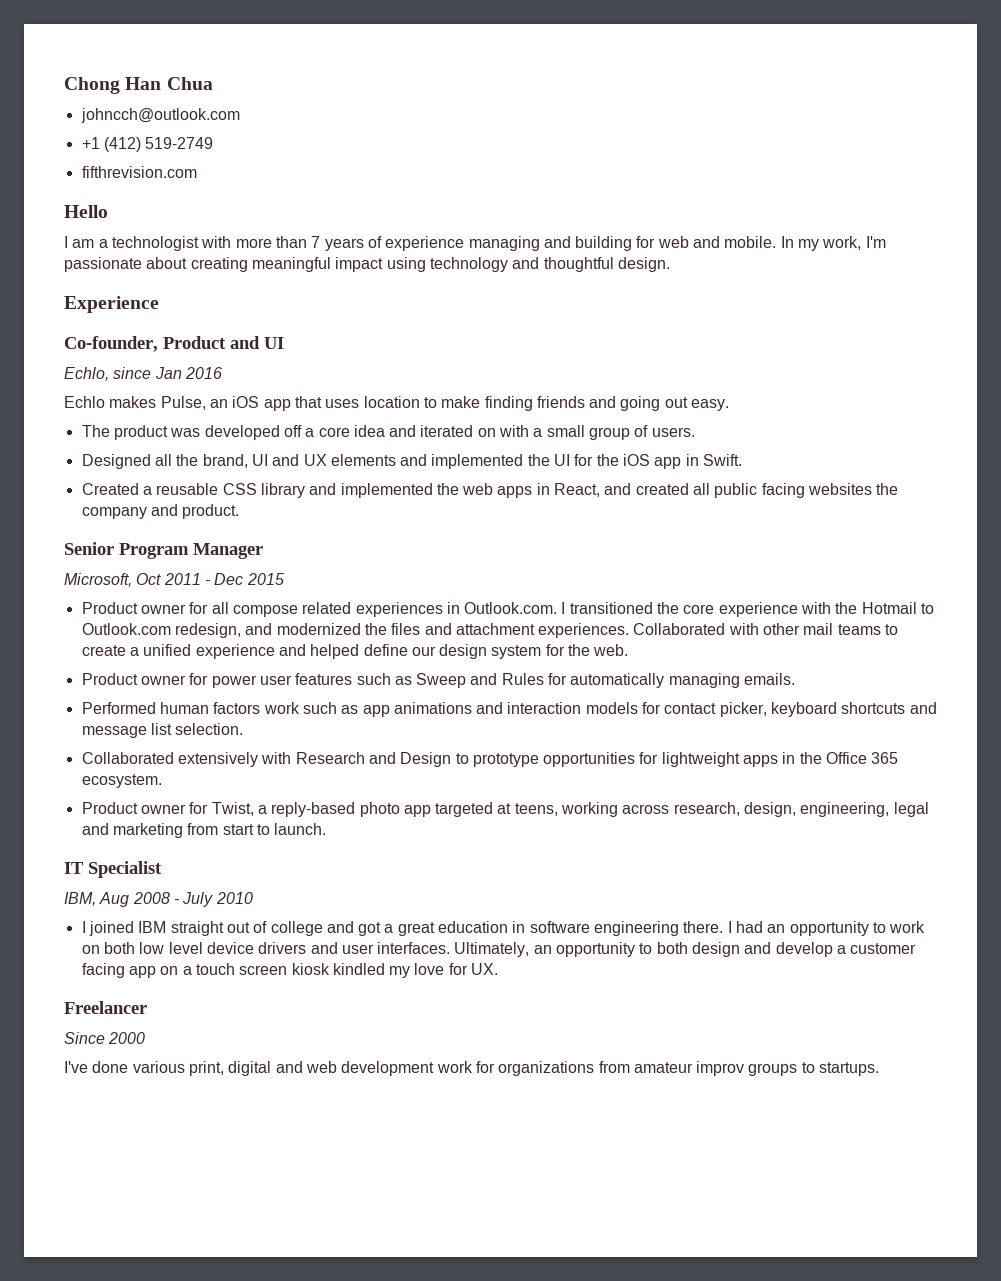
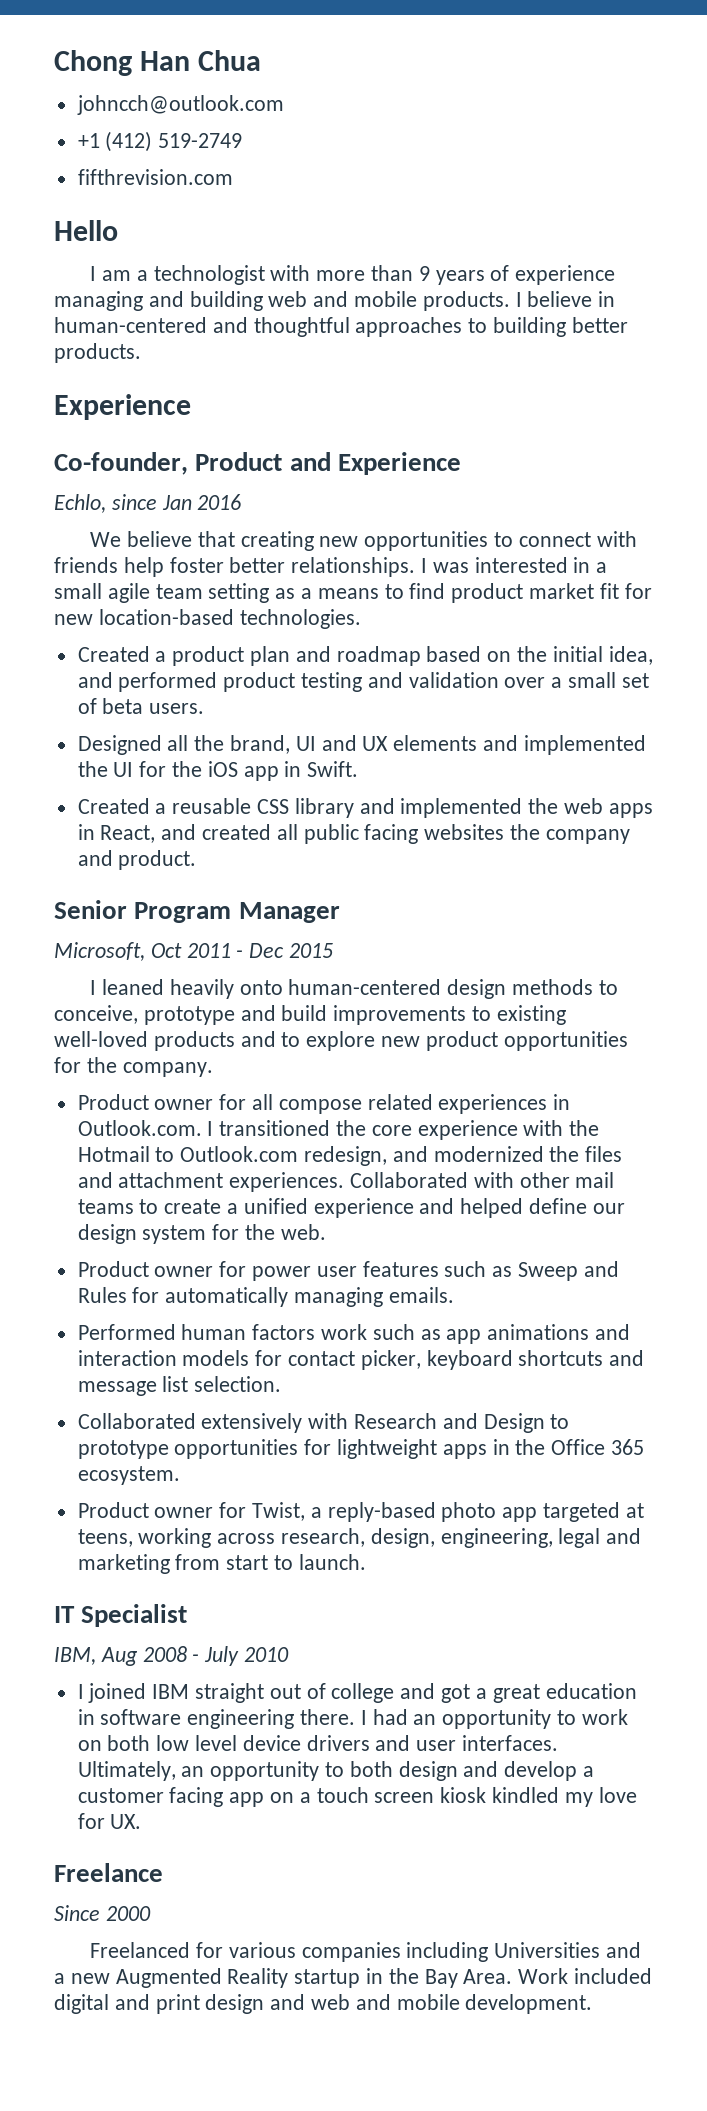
- I am a technologist with more than 7 years of experience managing and building for web and mobile. In my work, I'm passionate about creating meaningful impact using technology and thoughtful design.
+ I am a technologist with more than 9 years of experience managing and building web and mobile products. I believe in human-centered and thoughtful approaches to building better products.
- Co-founder, Product and UI
+ Co-founder, Product and Experience
- Echlo makes Pulse, an iOS app that uses location to make finding friends and going out easy.
- The product was developed off a core idea and iterated on with a small group of users.
+ We believe that creating new opportunities to connect with friends help foster better relationships. I was interested in a small agile team setting as a means to find product market fit for new location-based technologies.
+ Created a product plan and roadmap based on the initial idea, and performed product testing and validation over a small set of beta users.
+ I leaned heavily onto human-centered design methods to conceive, prototype and build improvements to existing well-loved products and to explore new product opportunities for the company.
- Freelancer
+ Freelance
- I've done various print, digital and web development work for organizations from amateur improv groups to startups.
+ Freelanced for various companies including Universities and a new Augmented Reality startup in the Bay Area. Work included digital and print design and web and mobile development.

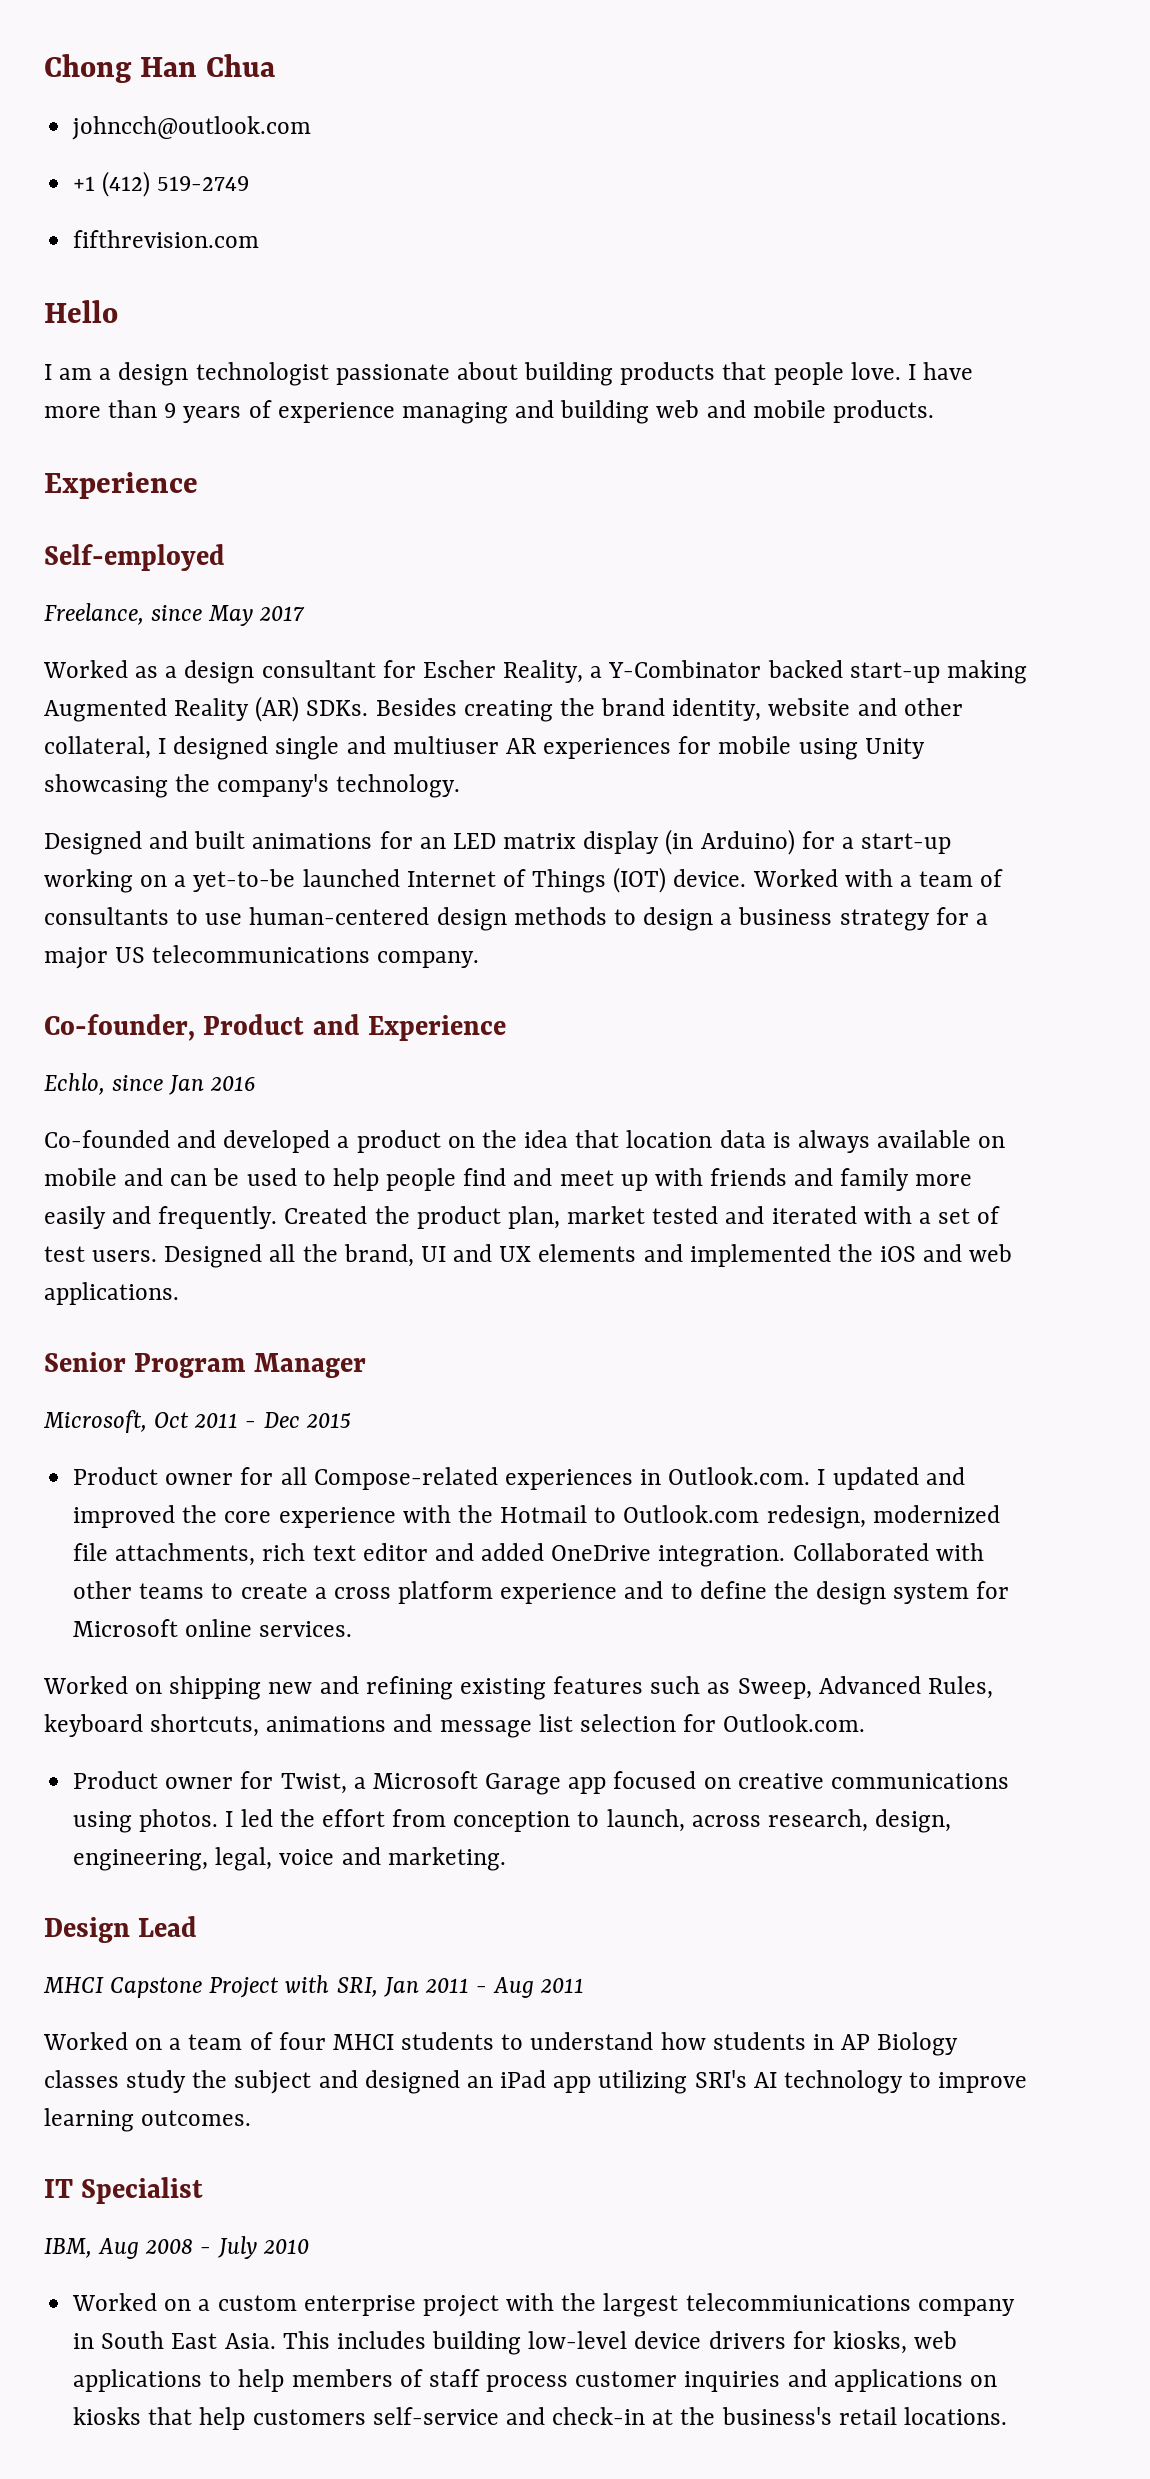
- I am a technologist with more than 9 years of experience managing and building web and mobile products. I believe in human-centered and thoughtful approaches to building better products.
+ I am a design technologist passionate about building products that people love. I have more than 9 years of experience managing and building web and mobile products.
  Experience
+ Self-employed
+ Freelance, since May 2017
+ Worked as a design consultant for Escher Reality, a Y-Combinator backed start-up making Augmented Reality (AR) SDKs. Besides creating the brand identity, website and other collateral, I designed single and multiuser AR experiences for mobile using Unity showcasing the company's technology.
+ Designed and built animations for an LED matrix display (in Arduino) for a start-up working on a yet-to-be launched Internet of Things (IOT) device. Worked with a team of consultants to use human-centered design methods to design a business strategy for a major US telecommunications company.
- We believe that creating new opportunities to connect with friends help foster better relationships. I was interested in a small agile team setting as a means to find product market fit for new location-based technologies.
- Created a product plan and roadmap based on the initial idea, and performed product testing and validation over a small set of beta users.
- Designed all the brand, UI and UX elements and implemented the UI for the iOS app in Swift.
- Created a reusable CSS library and implemented the web apps in React, and created all public facing websites the company and product.
+ Co-founded and developed a product on the idea that location data is always available on mobile and can be used to help people find and meet up with friends and family more easily and frequently. Created the product plan, market tested and iterated with a set of test users. Designed all the brand, UI and UX elements and implemented the iOS and web applications.
- I leaned heavily onto human-centered design methods to conceive, prototype and build improvements to existing well-loved products and to explore new product opportunities for the company.
- Product owner for all compose related experiences in Outlook.com. I transitioned the core experience with the Hotmail to Outlook.com redesign, and modernized the files and attachment experiences.
+ Product owner for all Compose-related experiences in Outlook.com. I updated and improved the core experience with the Hotmail to Outlook.com redesign, modernized file attachments, rich text editor and added OneDrive integration.
- Collaborated with other mail teams to create a unified experience and helped define our design system for the web.
- Product owner for power user features such as Sweep and Rules for automatically managing emails.
- Performed human factors work such as app animations and interaction models for contact picker, keyboard shortcuts and message list selection.
- Collaborated extensively with Research and Design to prototype opportunities for lightweight apps in the Office 365 ecosystem.
+ Collaborated with other teams to create a cross platform experience and to define the design system for Microsoft online services.
+ Worked on shipping new and refining existing features such as Sweep, Advanced Rules, keyboard shortcuts, animations and message list selection for Outlook.com.
- Product owner for Twist, a reply-based photo app targeted at teens, working across research, design, engineering, legal and marketing from start to launch.
+ Product owner for Twist, a Microsoft Garage app focused on creative communications using photos. I led the effort from conception to launch, across research, design, engineering, legal, voice and marketing.
+ Design Lead
+ MHCI Capstone Project with SRI, Jan 2011 - Aug 2011
+ Worked on a team of four MHCI students to understand how students in AP Biology classes study the subject and designed an iPad app utilizing SRI's AI technology to improve learning outcomes.
- I joined IBM straight out of college and got a great education in software engineering there. I had an opportunity to work on both low level device drivers and user interfaces. Ultimately, an opportunity to both design and develop a customer facing app on a touch screen kiosk kindled my love for UX.
- Freelance
- Since 2000
- Freelanced for various companies including Universities and a new Augmented Reality startup in the Bay Area. Work included digital and print design and web and mobile development.
+ Worked on a custom enterprise project with the largest telecommiunications company in South East Asia. This includes building low-level device drivers for kiosks, web applications to help members of staff process customer inquiries and applications on kiosks that help customers self-service and check-in at the business's retail locations.

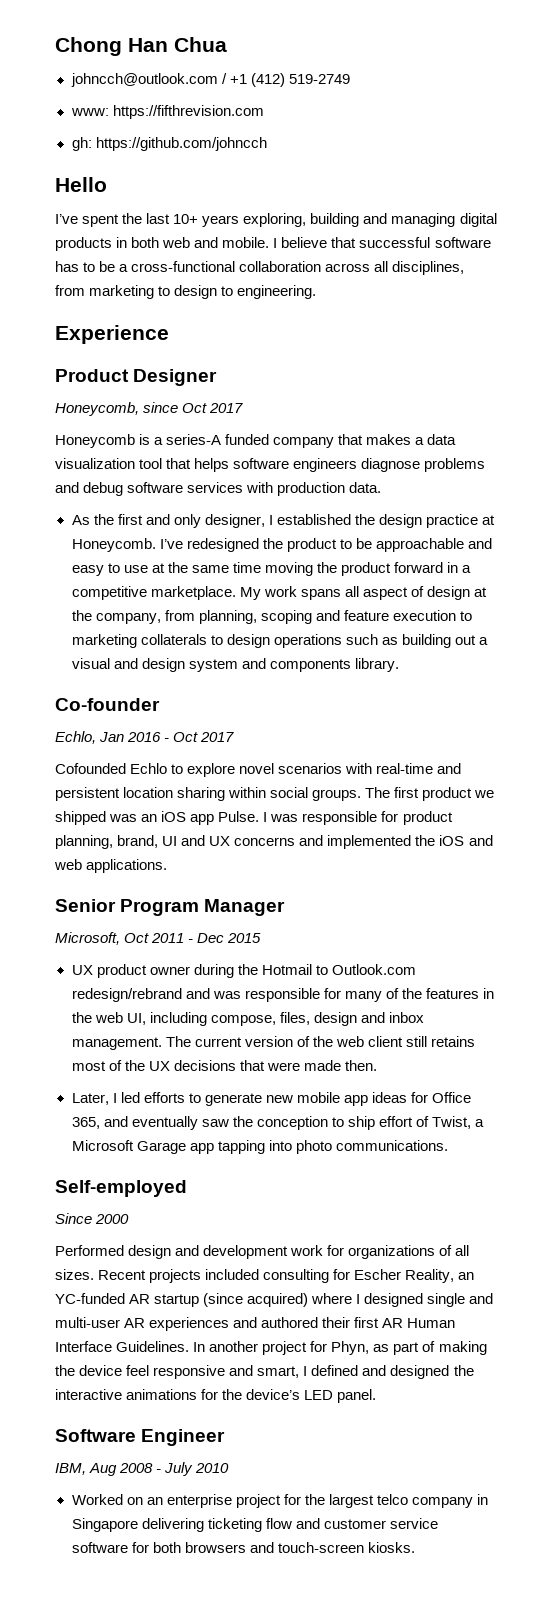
- johncch@outlook.com
- +1 (412) 519-2749
+ johncch@outlook.com / +1 (412) 519-2749
- fifthrevision.com
+ www: https://fifthrevision.com
+ gh: https://github.com/johncch
  Hello
- I am a design technologist passionate about building products that people love. I have more than 9 years of experience managing and building web and mobile products.
+ I’ve spent the last 10+ years exploring, building and managing digital products in both web and mobile. I believe that successful software has to be a cross-functional collaboration across all disciplines, from marketing to design to engineering.
  Experience
- Self-employed
- Freelance, since May 2017
- Worked as a design consultant for Escher Reality, a Y-Combinator backed start-up making Augmented Reality (AR) SDKs. Besides creating the brand identity, website and other collateral, I designed single and multiuser AR experiences for mobile using Unity showcasing the company's technology.
- Designed and built animations for an LED matrix display (in Arduino) for a start-up working on a yet-to-be launched Internet of Things (IOT) device. Worked with a team of consultants to use human-centered design methods to design a business strategy for a major US telecommunications company.
- Co-founder, Product and Experience
+ Product Designer
+ Honeycomb, since Oct 2017
+ Honeycomb is a series-A funded company that makes a data visualization tool that helps software engineers diagnose problems and debug software services with production data.
+ As the first and only designer, I established the design practice at Honeycomb. I’ve redesigned the product to be approachable and easy to use at the same time moving the product forward in a competitive marketplace. My work spans all aspect of design at the company, from planning, scoping and feature execution to marketing collaterals to design operations such as building out a visual and design system and components library.
+ Co-founder
- Echlo, since Jan 2016
- Co-founded and developed a product on the idea that location data is always available on mobile and can be used to help people find and meet up with friends and family more easily and frequently. Created the product plan, market tested and iterated with a set of test users. Designed all the brand, UI and UX elements and implemented the iOS and web applications.
+ Echlo, Jan 2016 - Oct 2017
+ Cofounded Echlo to explore novel scenarios with real-time and persistent location sharing within social groups. The first product we shipped was an iOS app Pulse. I was responsible for product planning, brand, UI and UX concerns and implemented the iOS and web applications.
- Product owner for all Compose-related experiences in Outlook.com. I updated and improved the core experience with the Hotmail to Outlook.com redesign, modernized file attachments, rich text editor and added OneDrive integration. Collaborated with other teams to create a cross platform experience and to define the design system for Microsoft online services.
- Worked on shipping new and refining existing features such as Sweep, Advanced Rules, keyboard shortcuts, animations and message list selection for Outlook.com.
- Product owner for Twist, a Microsoft Garage app focused on creative communications using photos. I led the effort from conception to launch, across research, design, engineering, legal, voice and marketing.
- Design Lead
- MHCI Capstone Project with SRI, Jan 2011 - Aug 2011
- Worked on a team of four MHCI students to understand how students in AP Biology classes study the subject and designed an iPad app utilizing SRI's AI technology to improve learning outcomes.
- IT Specialist
+ UX product owner during the Hotmail to Outlook.com redesign/rebrand and was responsible for many of the features in the web UI, including compose, files, design and inbox management. The current version of the web client still retains most of the UX decisions that were made then.
+ Later, I led efforts to generate new mobile app ideas for Office 365, and eventually saw the conception to ship effort of Twist, a Microsoft Garage app tapping into photo communications.
+ Self-employed
+ Since 2000
+ Performed design and development work for organizations of all sizes. Recent projects included consulting for Escher Reality, an YC-funded AR startup (since acquired) where I designed single and multi-user AR experiences and authored their first AR Human Interface Guidelines. In another project for Phyn, as part of making the device feel responsive and smart, I defined and designed the interactive animations for the device’s LED panel.
+ Software Engineer
- Worked on a custom enterprise project with the largest telecommiunications company in South East Asia. This includes building low-level device drivers for kiosks, web applications to help members of staff process customer inquiries and applications on kiosks that help customers self-service and check-in at the business's retail locations.
+ Worked on an enterprise project for the largest telco company in Singapore delivering ticketing flow and customer service software for both browsers and touch-screen kiosks.

